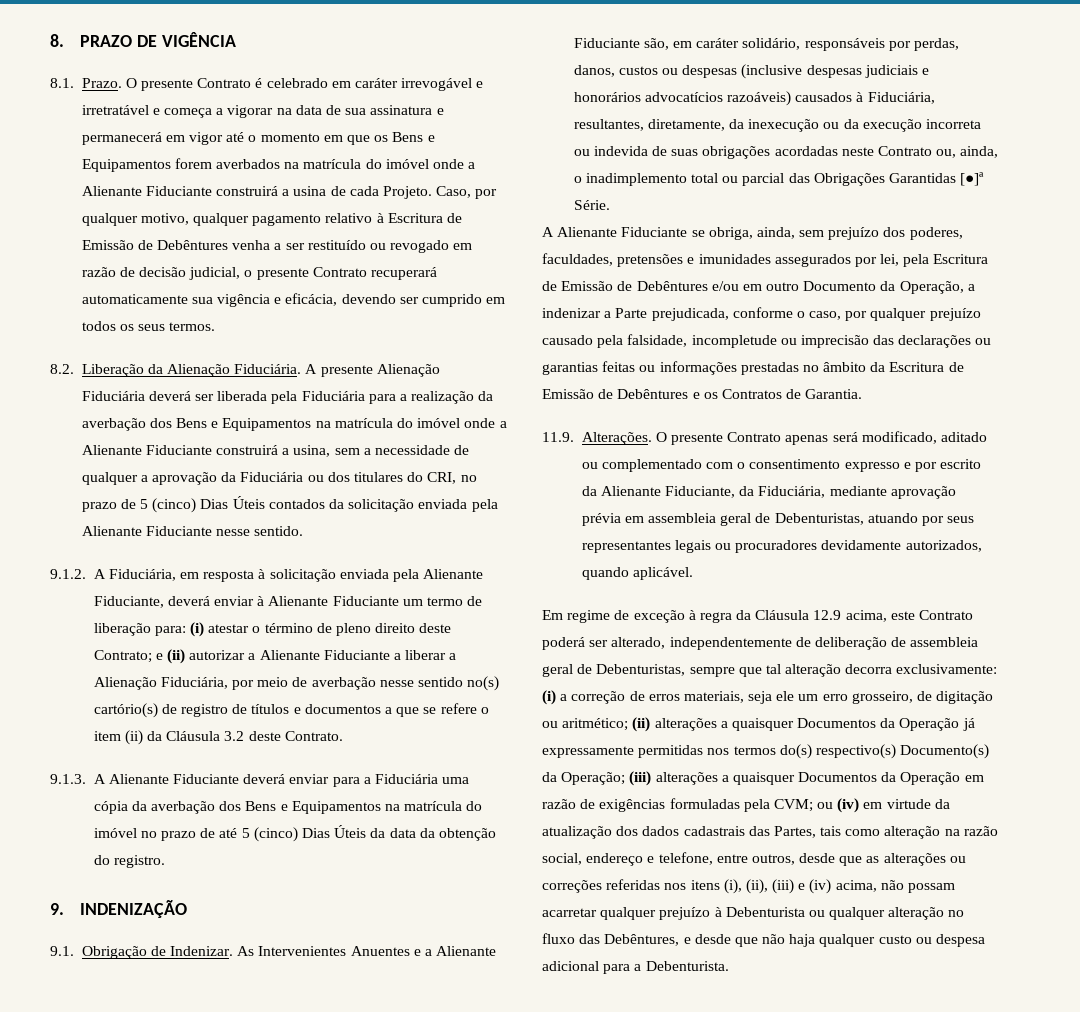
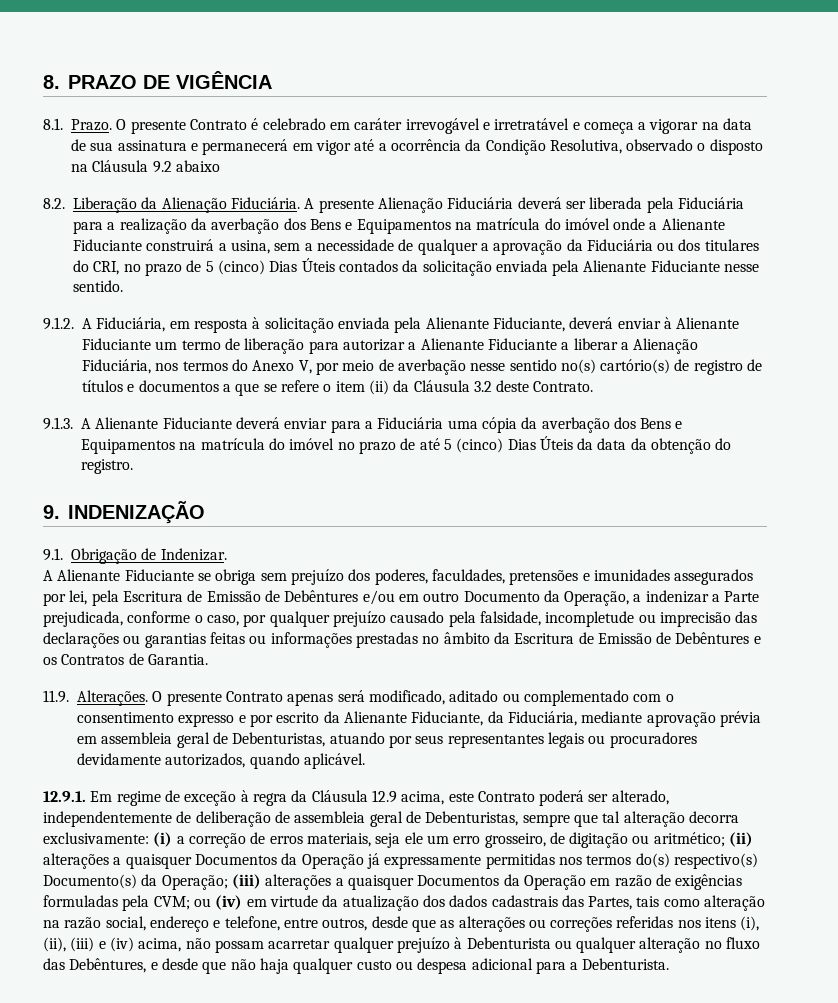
- O presente Contrato é celebrado em caráter irrevogável e irretratável e começa a vigorar na data de sua assinatura e permanecerá em vigor até o momento em que os Bens e Equipamentos forem averbados na matrícula do imóvel onde a Alienante Fiduciante construirá a usina de cada Projeto. Caso, por qualquer motivo, qualquer pagamento relativo à Escritura de Emissão de Debêntures venha a ser restituído ou revogado em razão de decisão judicial, o presente Contrato recuperará automaticamente sua vigência e eficácia, devendo ser cumprido em todos os seus termos.
+ O presente Contrato é celebrado em caráter irrevogável e irretratável e começa a vigorar na data de sua assinatura e permanecerá em vigor até a ocorrência da Condição Resolutiva, observado o disposto na Cláusula 9.2 abaixo
- 9.1.2. A Fiduciária, em resposta à solicitação enviada pela Alienante Fiduciante, deverá enviar à Alienante Fiduciante um termo de liberação para: (i) atestar o término de pleno direito deste Contrato; e (ii) autorizar a Alienante Fiduciante a liberar a Alienação Fiduciária, por meio de averbação nesse sentido no(s) cartório(s) de registro de títulos e documentos a que se refere o item (ii) da Cláusula 3.2 deste Contrato.
+ 9.1.2. A Fiduciária, em resposta à solicitação enviada pela Alienante Fiduciante, deverá enviar à Alienante Fiduciante um termo de liberação para autorizar a Alienante Fiduciante a liberar a Alienação Fiduciária, nos termos do Anexo V, por meio de averbação nesse sentido no(s) cartório(s) de registro de títulos e documentos a que se refere o item (ii) da Cláusula 3.2 deste Contrato.
- As Intervenientes Anuentes e a Alienante Fiduciante são, em caráter solidário, responsáveis por perdas, danos, custos ou despesas (inclusive despesas judiciais e honorários advocatícios razoáveis) causados à Fiduciária, resultantes, diretamente, da inexecução ou da execução incorreta ou indevida de suas obrigações acordadas neste Contrato ou, ainda, o inadimplemento total ou parcial das Obrigações Garantidas [●]ª Série.
- A Alienante Fiduciante se obriga, ainda, sem prejuízo dos poderes, faculdades, pretensões e imunidades assegurados por lei, pela Escritura de Emissão de Debêntures e/ou em outro Documento da Operação, a indenizar a Parte prejudicada, conforme o caso, por qualquer prejuízo causado pela falsidade, incompletude ou imprecisão das declarações ou garantias feitas ou informações prestadas no âmbito da Escritura de Emissão de Debêntures e os Contratos de Garantia.
+ A Alienante Fiduciante se obriga sem prejuízo dos poderes, faculdades, pretensões e imunidades assegurados por lei, pela Escritura de Emissão de Debêntures e/ou em outro Documento da Operação, a indenizar a Parte prejudicada, conforme o caso, por qualquer prejuízo causado pela falsidade, incompletude ou imprecisão das declarações ou garantias feitas ou informações prestadas no âmbito da Escritura de Emissão de Debêntures e os Contratos de Garantia.
- Em regime de exceção à regra da Cláusula 12.9 acima, este Contrato poderá ser alterado, independentemente de deliberação de assembleia geral de Debenturistas, sempre que tal alteração decorra exclusivamente:
+ 12.9.1. Em regime de exceção à regra da Cláusula 12.9 acima, este Contrato poderá ser alterado, independentemente de deliberação de assembleia geral de Debenturistas, sempre que tal alteração decorra exclusivamente:

